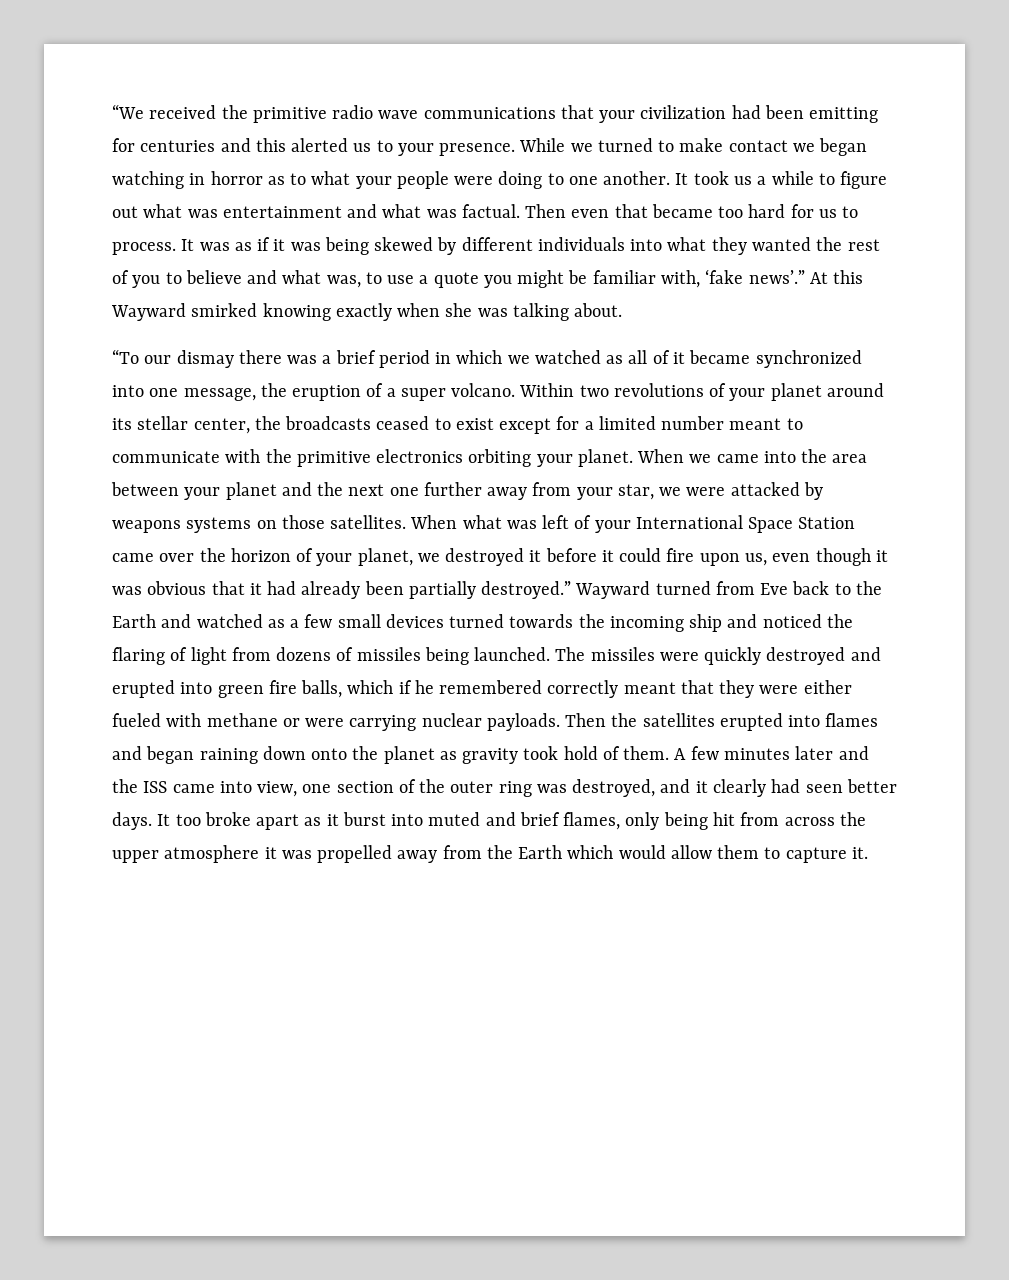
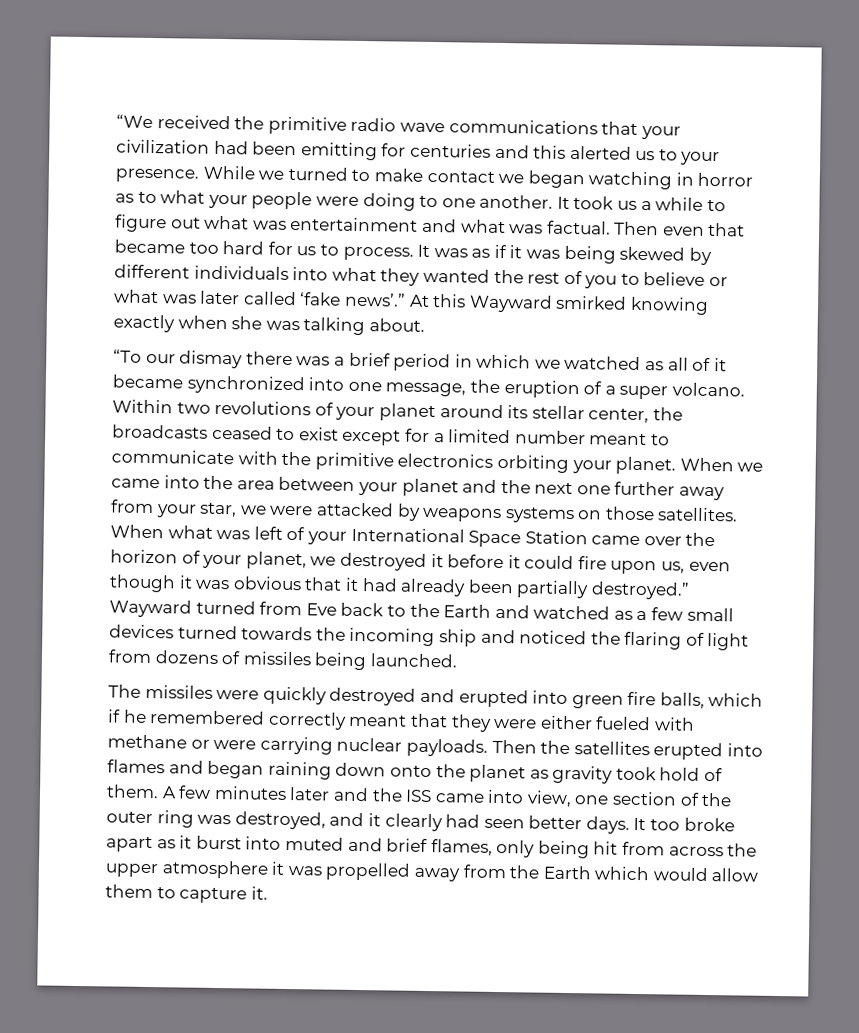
- It was as if it was being skewed by different individuals into what they wanted the rest of you to believe and what was, to use a quote you might be familiar with, ‘fake news’.”
+ It was as if it was being skewed by different individuals into what they wanted the rest of you to believe or what was later called ‘fake news’.”
- Wayward turned from Eve back to the Earth and watched as a few small devices turned towards the incoming ship and noticed the flaring of light from dozens of missiles being launched. The missiles were quickly destroyed and erupted into green fire balls, which if he remembered correctly meant that they were either fueled with methane or were carrying nuclear payloads.
+ Wayward turned from Eve back to the Earth and watched as a few small devices turned towards the incoming ship and noticed the flaring of light from dozens of missiles being launched.
+ The missiles were quickly destroyed and erupted into green fire balls, which if he remembered correctly meant that they were either fueled with methane or were carrying nuclear payloads.

